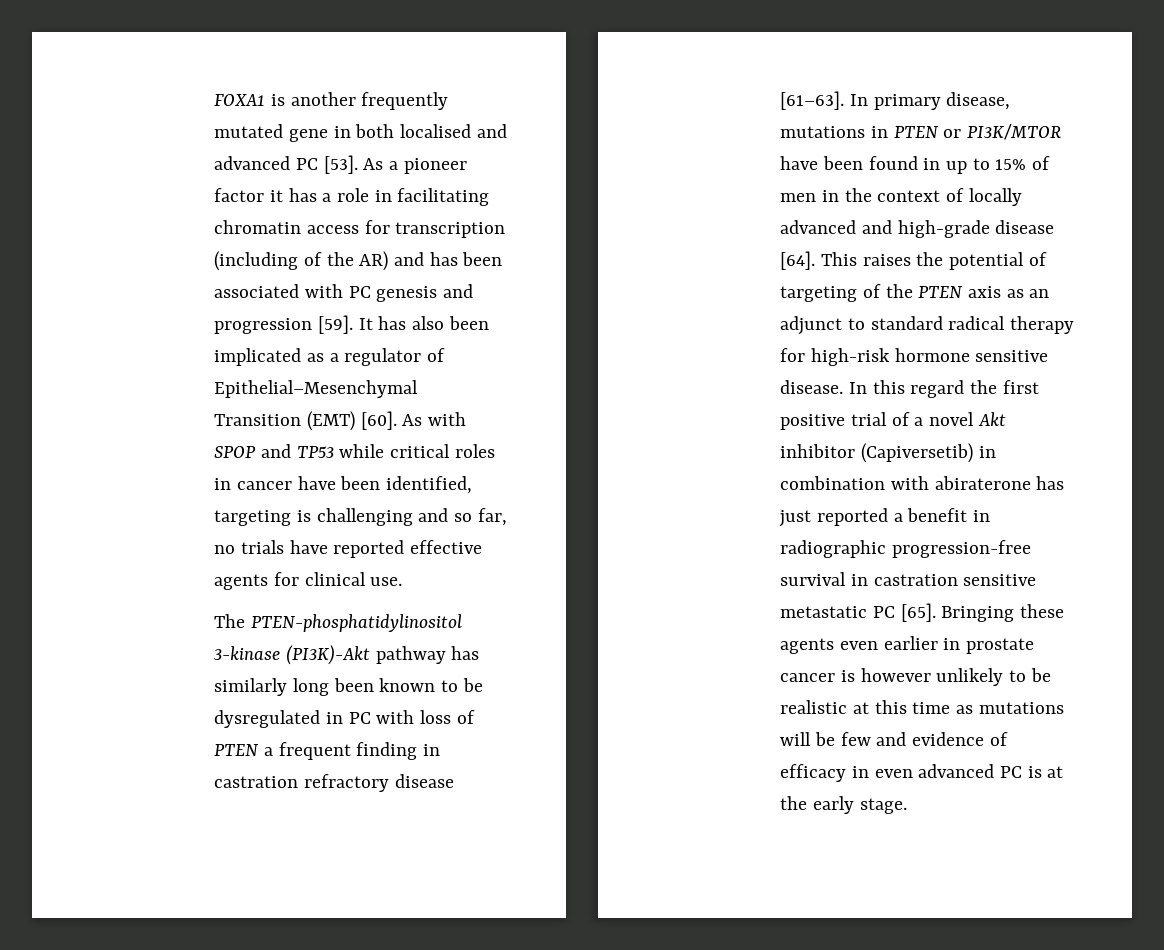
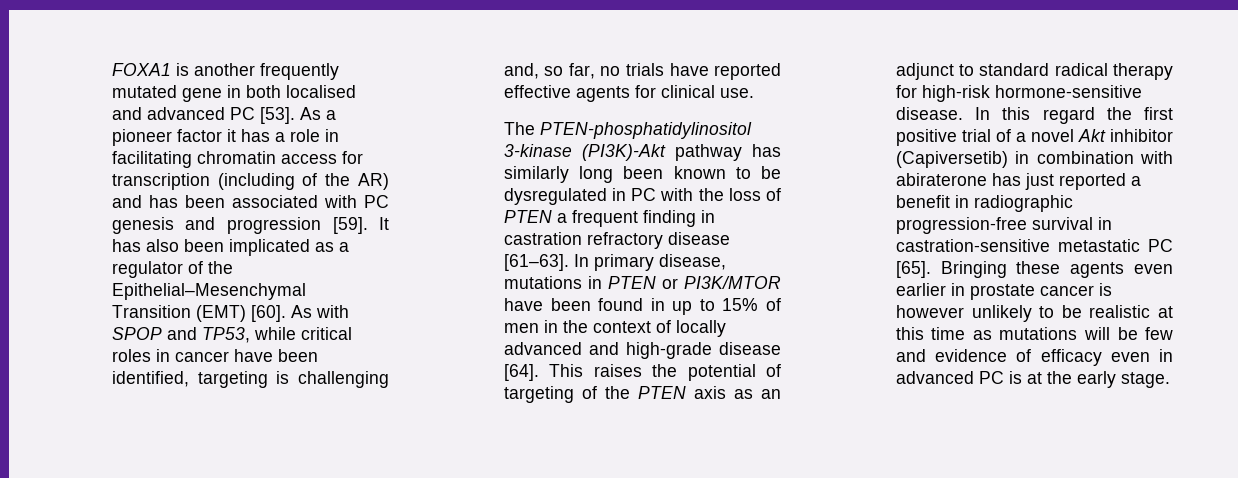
- It has also been implicated as a regulator of Epithelial–Mesenchymal Transition (EMT) [60].
+ It has also been implicated as a regulator of the Epithelial–Mesenchymal Transition (EMT) [60].
- As with SPOP and TP53 while critical roles in cancer have been identified, targeting is challenging and so far, no trials have reported effective agents for clinical use.
+ As with SPOP and TP53, while critical roles in cancer have been identified, targeting is challenging and, so far, no trials have reported effective agents for clinical use.
- The PTEN-phosphatidylinositol 3-kinase (PI3K)-Akt pathway has similarly long been known to be dysregulated in PC with loss of PTEN a frequent finding in castration refractory disease [61–63].
+ The PTEN-phosphatidylinositol 3-kinase (PI3K)-Akt pathway has similarly long been known to be dysregulated in PC with the loss of PTEN a frequent finding in castration refractory disease [61–63].
- This raises the potential of targeting of the PTEN axis as an adjunct to standard radical therapy for high-risk hormone sensitive disease.
+ This raises the potential of targeting of the PTEN axis as an adjunct to standard radical therapy for high-risk hormone-sensitive disease.
- In this regard the first positive trial of a novel Akt inhibitor (Capiversetib) in combination with abiraterone has just reported a benefit in radiographic progression-free survival in castration sensitive metastatic PC [65].
+ In this regard the first positive trial of a novel Akt inhibitor (Capiversetib) in combination with abiraterone has just reported a benefit in radiographic progression-free survival in castration-sensitive metastatic PC [65].
- Bringing these agents even earlier in prostate cancer is however unlikely to be realistic at this time as mutations will be few and evidence of efficacy in even advanced PC is at the early stage.
+ Bringing these agents even earlier in prostate cancer is however unlikely to be realistic at this time as mutations will be few and evidence of efficacy even in advanced PC is at the early stage.

